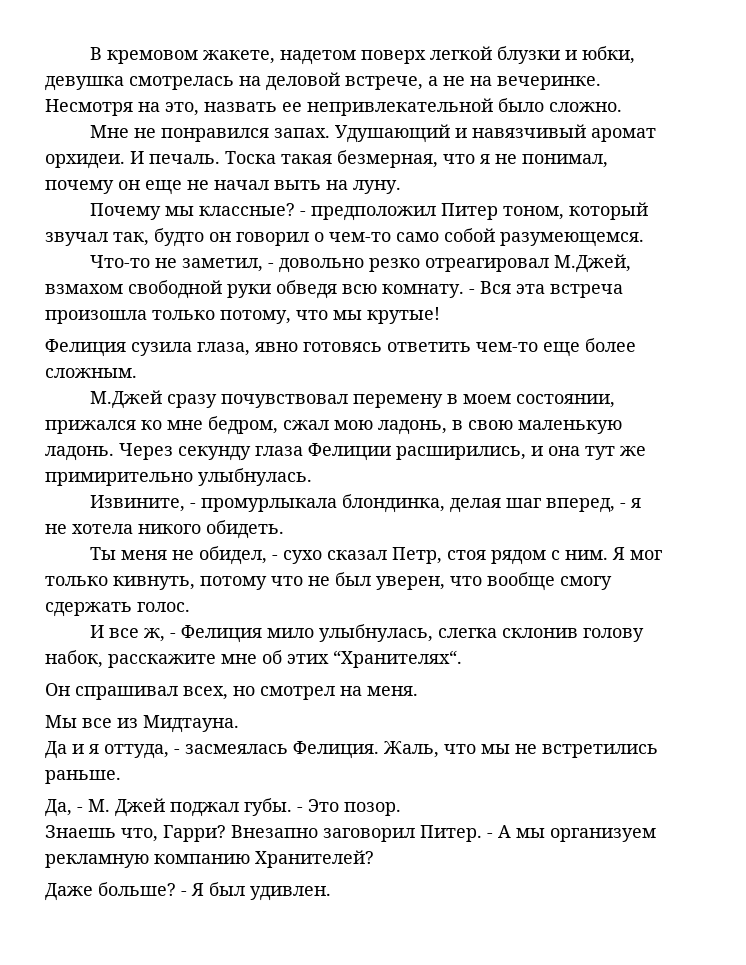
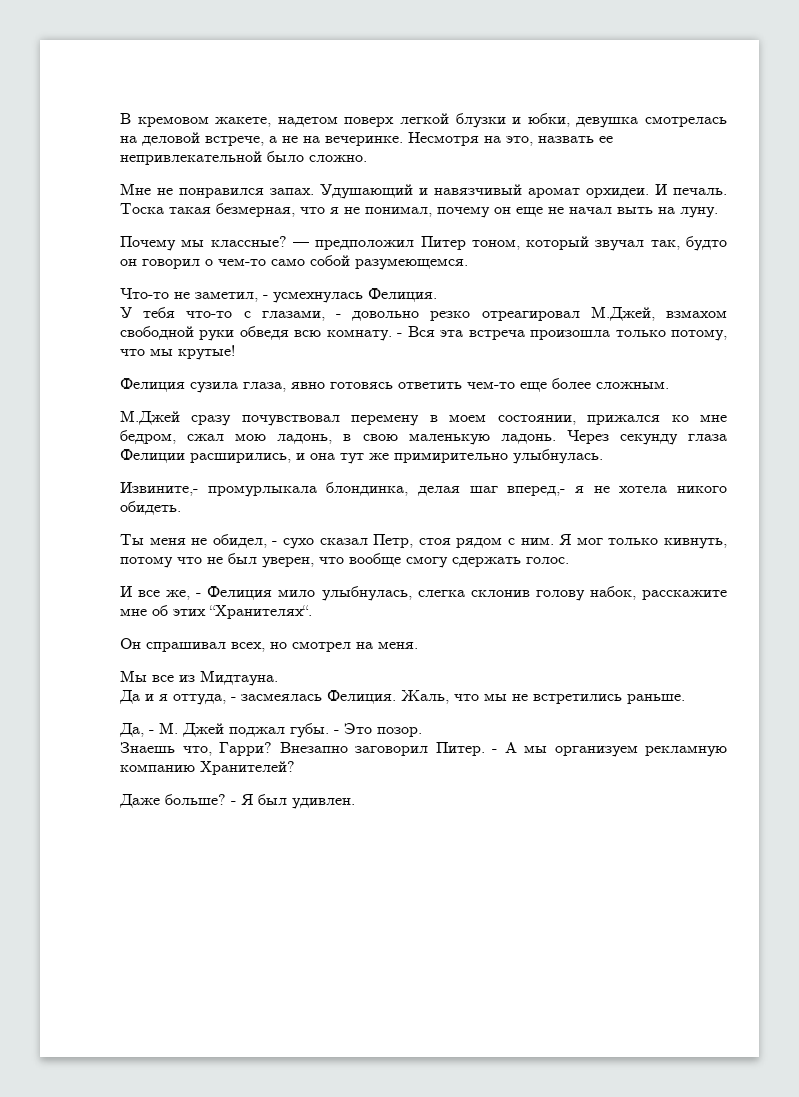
- - предположил Питер тоном, который звучал так, будто он говорил о чем-то само собой разумеющемся.
+ — предположил Питер тоном, который звучал так, будто он говорил о чем-то само собой разумеющемся.
- Что-то не заметил, - довольно резко отреагировал М.Джей, взмахом свободной руки обведя всю комнату.
+ Что-то не заметил, - усмехнулась Фелиция.
+ У тебя что-то с глазами, - довольно резко отреагировал М.Джей, взмахом свободной руки обведя всю комнату.
- Извините, - промурлыкала блондинка, делая шаг вперед, - я не хотела никого обидеть.
+ Извините,- промурлыкала блондинка, делая шаг вперед,- я не хотела никого обидеть.
- И все ж, - Фелиция мило улыбнулась, слегка склонив голову набок, расскажите мне об этих “Хранителях“.
+ И все же, - Фелиция мило улыбнулась, слегка склонив голову набок, расскажите мне об этих “Хранителях“.

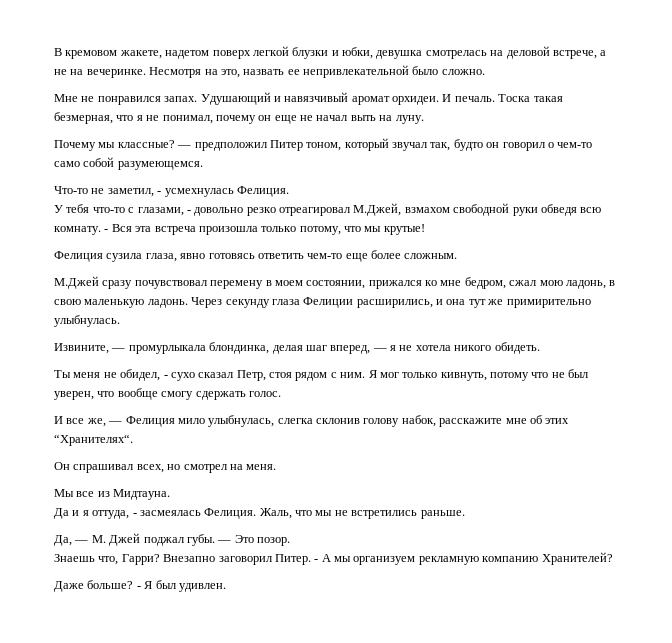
- Извините,- промурлыкала блондинка, делая шаг вперед,- я не хотела никого обидеть.
+ Извините, — промурлыкала блондинка, делая шаг вперед, — я не хотела никого обидеть.
- И все же, - Фелиция мило улыбнулась, слегка склонив голову набок, расскажите мне об этих “Хранителях“.
+ И все же, — Фелиция мило улыбнулась, слегка склонив голову набок, расскажите мне об этих “Хранителях“.
- Да, - М. Джей поджал губы.
+ Да, — М. Джей поджал губы.
- - Это позор.
+ — Это позор.

